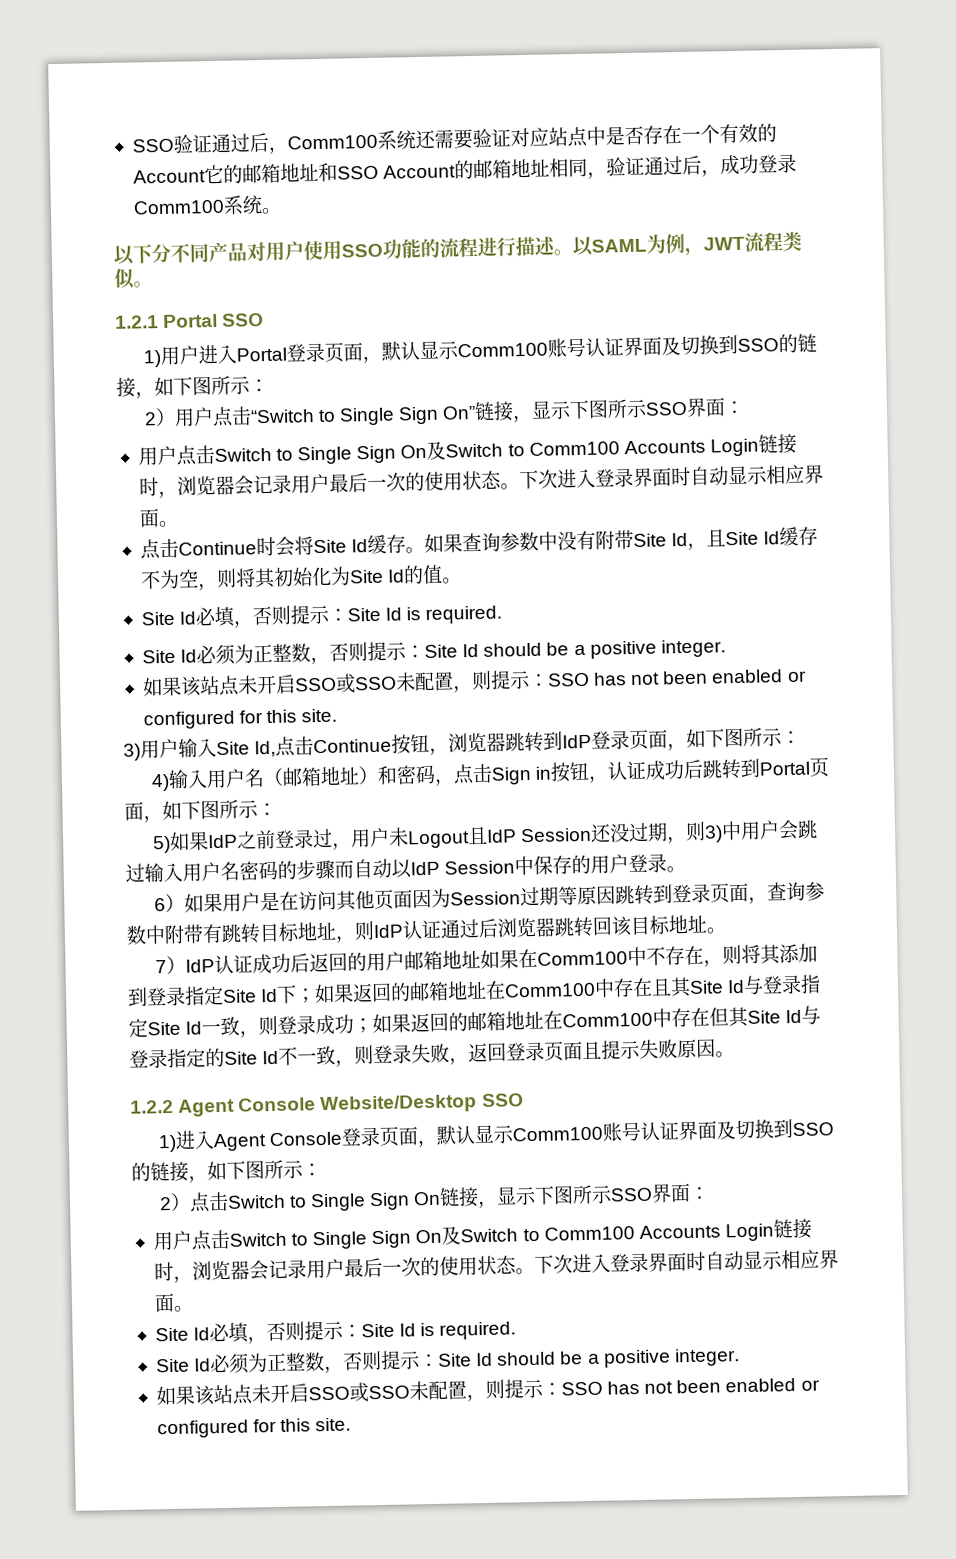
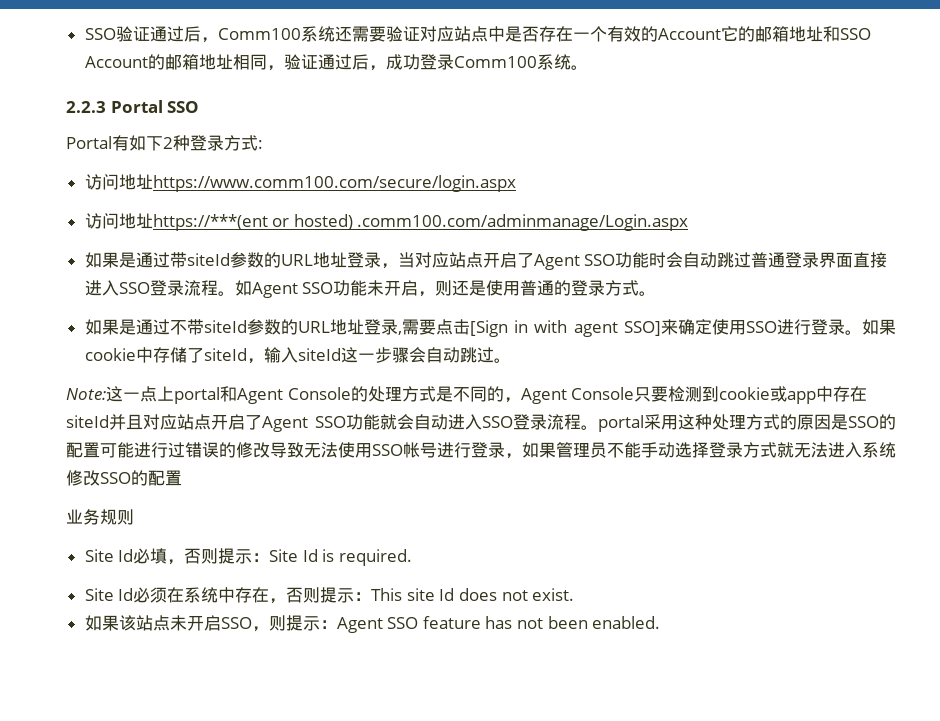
- 以下分不同产品对用户使用SSO功能的流程进行描述。以SAML为例，JWT流程类似。
- 1.2.1 Portal SSO
- 1)用户进入Portal登录页面，默认显示Comm100账号认证界面及切换到SSO的链接，如下图所示：
- 2）用户点击“Switch to Single Sign On”链接，显示下图所示SSO界面：
- 用户点击Switch to Single Sign On及Switch to Comm100 Accounts Login链接时，浏览器会记录用户最后一次的使用状态。下次进入登录界面时自动显示相应界面。
- 点击Continue时会将Site Id缓存。如果查询参数中没有附带Site Id，且Site Id缓存不为空，则将其初始化为Site Id的值。
+ 2.2.3 Portal SSO
+ Portal有如下2种登录方式:
+ 访问地址https://www.comm100.com/secure/login.aspx
+ 访问地址https://***(ent or hosted) .comm100.com/adminmanage/Login.aspx
+ 如果是通过带siteId参数的URL地址登录，当对应站点开启了Agent SSO功能时会自动跳过普通登录界面直接进入SSO登录流程。如Agent SSO功能未开启，则还是使用普通的登录方式。
+ 如果是通过不带siteId参数的URL地址登录,需要点击[Sign in with agent SSO]来确定使用SSO进行登录。如果cookie中存储了siteId，输入siteId这一步骤会自动跳过。
+ Note:这一点上portal和Agent Console的处理方式是不同的，Agent Console只要检测到cookie或app中存在siteId并且对应站点开启了Agent SSO功能就会自动进入SSO登录流程。portal采用这种处理方式的原因是SSO的配置可能进行过错误的修改导致无法使用SSO帐号进行登录，如果管理员不能手动选择登录方式就无法进入系统修改SSO的配置
+ 业务规则
  Site Id必填，否则提示：Site Id is required.
- Site Id必须为正整数，否则提示：Site Id should be a positive integer.
- 如果该站点未开启SSO或SSO未配置，则提示：SSO has not been enabled or configured for this site.
- 3)用户输入Site Id,点击Continue按钮，浏览器跳转到IdP登录页面，如下图所示：
- 4)输入用户名（邮箱地址）和密码，点击Sign in按钮，认证成功后跳转到Portal页面，如下图所示：
- 5)如果IdP之前登录过，用户未Logout且IdP Session还没过期，则3)中用户会跳过输入用户名密码的步骤而自动以IdP Session中保存的用户登录。
- 6）如果用户是在访问其他页面因为Session过期等原因跳转到登录页面，查询参数中附带有跳转目标地址，则IdP认证通过后浏览器跳转回该目标地址。
- 7）IdP认证成功后返回的用户邮箱地址如果在Comm100中不存在，则将其添加到登录指定Site Id下；如果返回的邮箱地址在Comm100中存在且其Site Id与登录指定Site Id一致，则登录成功；如果返回的邮箱地址在Comm100中存在但其Site Id与登录指定的Site Id不一致，则登录失败，返回登录页面且提示失败原因。
- 1.2.2 Agent Console Website/Desktop SSO
- 1)进入Agent Console登录页面，默认显示Comm100账号认证界面及切换到SSO的链接，如下图所示：
- 2）点击Switch to Single Sign On链接，显示下图所示SSO界面：
- 用户点击Switch to Single Sign On及Switch to Comm100 Accounts Login链接时，浏览器会记录用户最后一次的使用状态。下次进入登录界面时自动显示相应界面。
- Site Id必填，否则提示：Site Id is required.
- Site Id必须为正整数，否则提示：Site Id should be a positive integer.
- 如果该站点未开启SSO或SSO未配置，则提示：SSO has not been enabled or configured for this site.
+ Site Id必须在系统中存在，否则提示：This site Id does not exist.
+ 如果该站点未开启SSO，则提示：Agent SSO feature has not been enabled.

